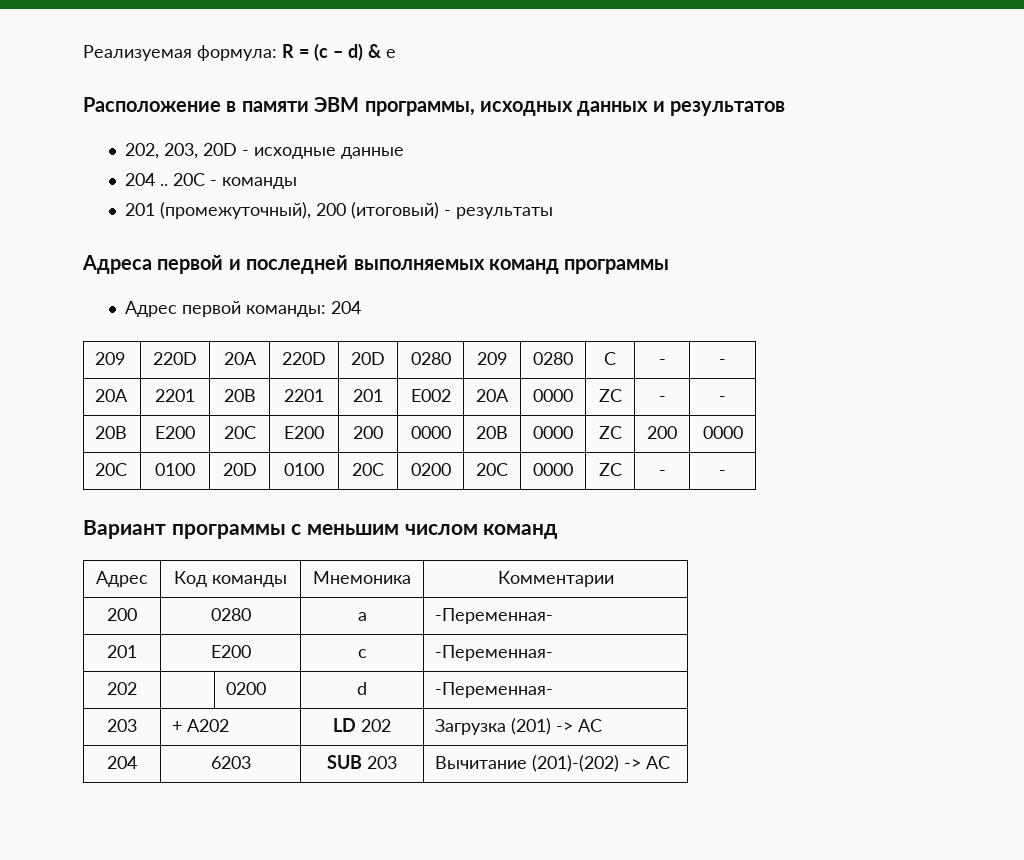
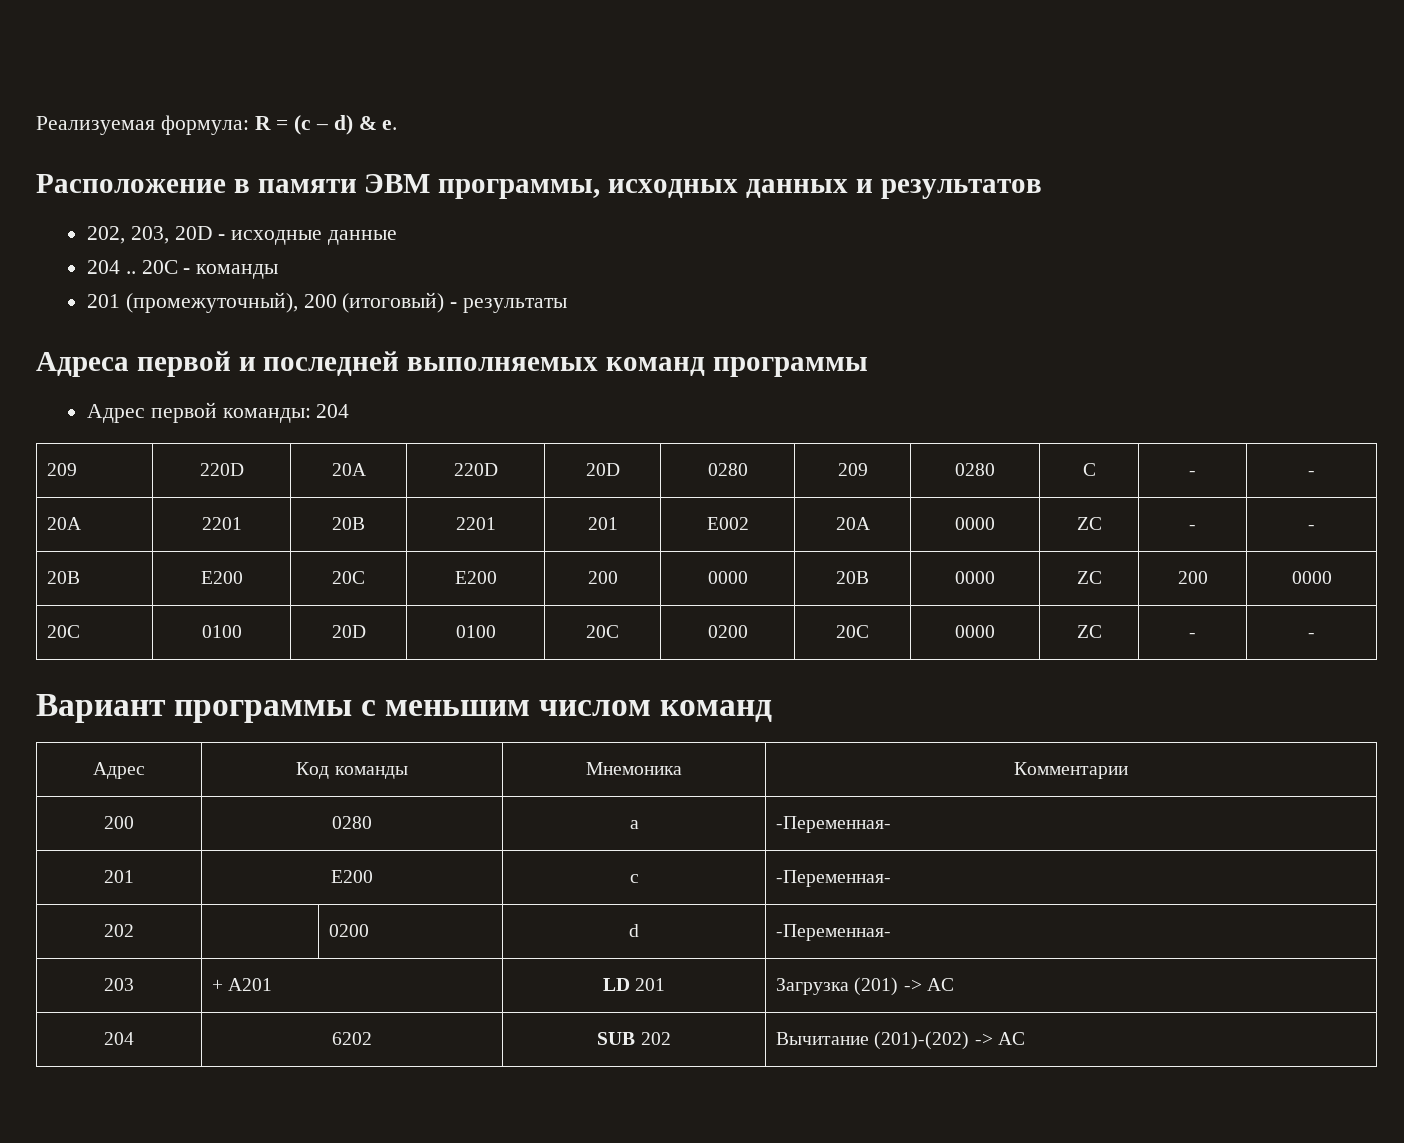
- Реализуемая формула: R = (c – d) & e
+ Реализуемая формула: R = (c – d) & e.
- 203 | + A202 | LD 202 | Загрузка (201) -> AC
+ 203 | + A201 | LD 201 | Загрузка (201) -> AC
- 204 | 6203 | SUB 203 | Вычитание (201)-(202) -> AC
+ 204 | 6202 | SUB 202 | Вычитание (201)-(202) -> AC

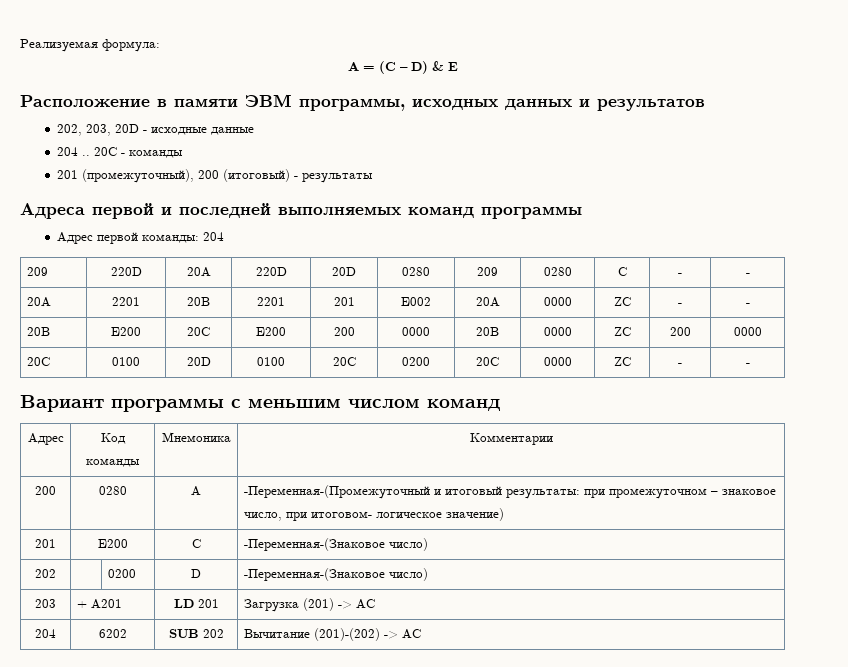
- Реализуемая формула: R = (c – d) & e.
+ Реализуемая формула:
+ A = (C – D) & E
- 200 | 0280 | a | -Переменная-
+ 200 | 0280 | A | -Переменная-(Промежуточный и итоговый результаты: при промежуточном – знаковое число, при итоговом- логическое значение)
- 201 | E200 | c | -Переменная-
+ 201 | E200 | C | -Переменная-(Знаковое число)
- 202 | | 0200 | d | -Переменная-
+ 202 | | 0200 | D | -Переменная-(Знаковое число)

